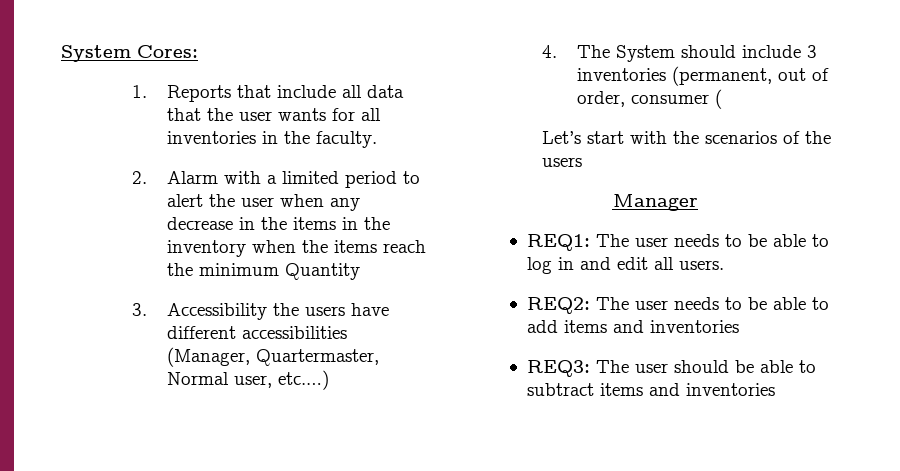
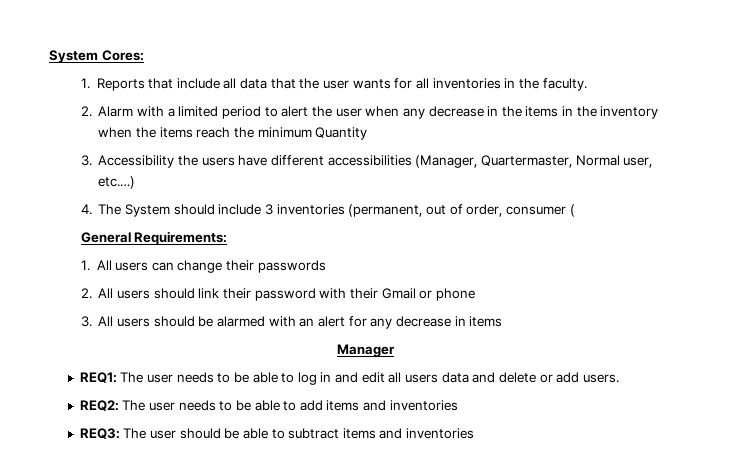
- Let’s start with the scenarios of the users
+ General Requirements:
+ 1. All users can change their passwords
+ 2. All users should link their password with their Gmail or phone
+ 3. All users should be alarmed with an alert for any decrease in items
- REQ1: The user needs to be able to log in and edit all users.
+ REQ1: The user needs to be able to log in and edit all users data and delete or add users.

